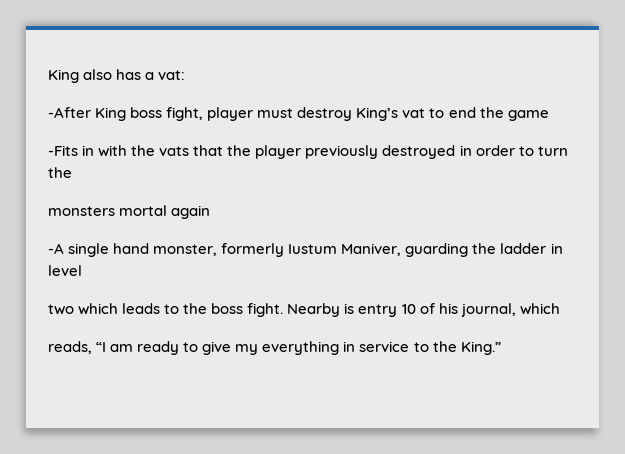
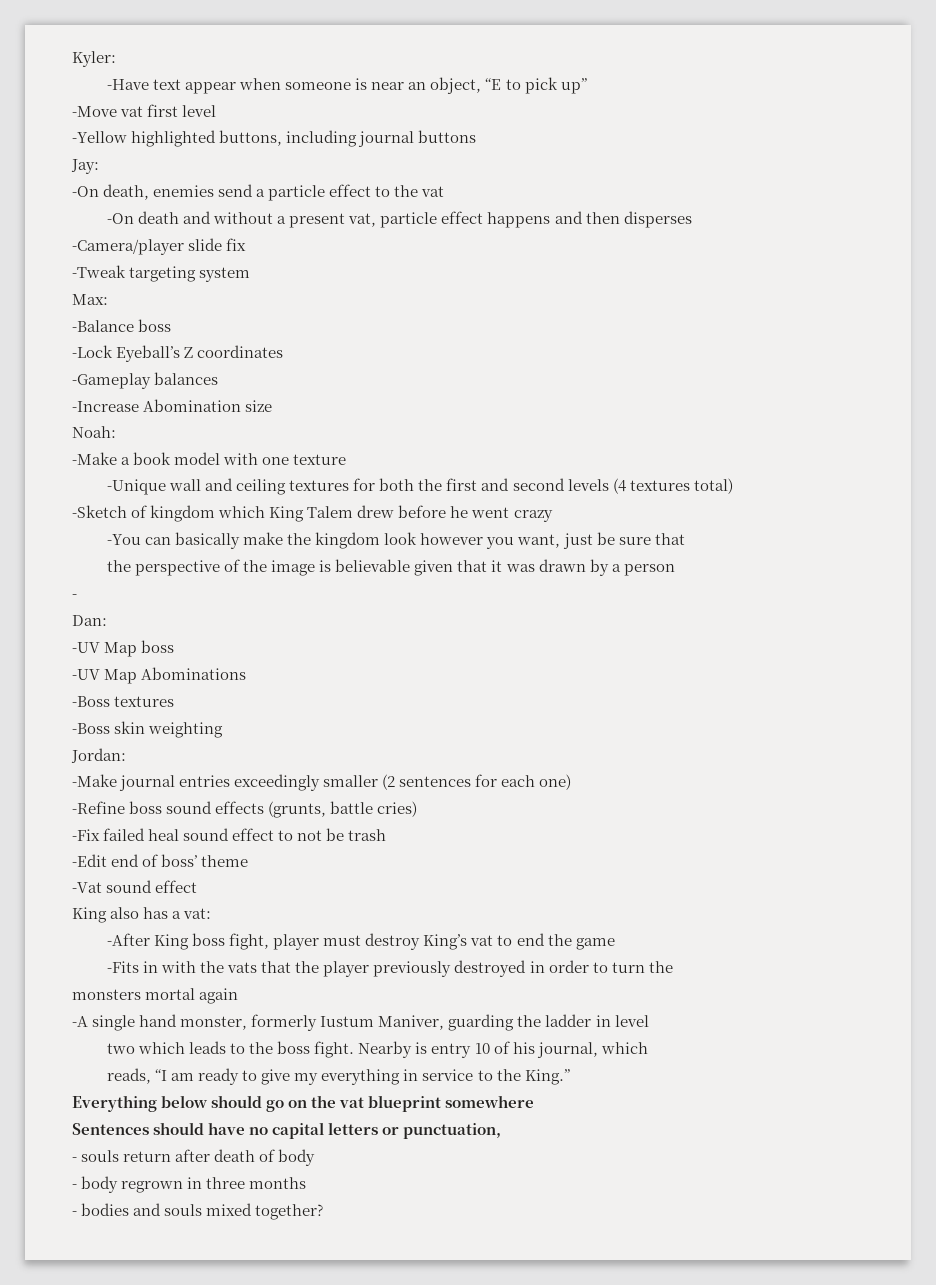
+ Kyler:
+ -Have text appear when someone is near an object, “E to pick up”
+ -Move vat first level
+ -Yellow highlighted buttons, including journal buttons
+ Jay:
+ -On death, enemies send a particle effect to the vat
+ -On death and without a present vat, particle effect happens and then disperses
+ -Camera/player slide fix
+ -Tweak targeting system
+ Max:
+ -Balance boss
+ -Lock Eyeball’s Z coordinates
+ -Gameplay balances
+ -Increase Abomination size
+ Noah:
+ -Make a book model with one texture
+ -Unique wall and ceiling textures for both the first and second levels (4 textures total)
+ -Sketch of kingdom which King Talem drew before he went crazy
+ -You can basically make the kingdom look however you want, just be sure that
+ the perspective of the image is believable given that it was drawn by a person
+ -
+ Dan:
+ -UV Map boss
+ -UV Map Abominations
+ -Boss textures
+ -Boss skin weighting
+ Jordan:
+ -Make journal entries exceedingly smaller (2 sentences for each one)
+ -Refine boss sound effects (grunts, battle cries)
+ -Fix failed heal sound effect to not be trash
+ -Edit end of boss’ theme
+ -Vat sound effect
+ Everything below should go on the vat blueprint somewhere
+ Sentences should have no capital letters or punctuation,
+ - souls return after death of body
+ - body regrown in three months
+ - bodies and souls mixed together?

